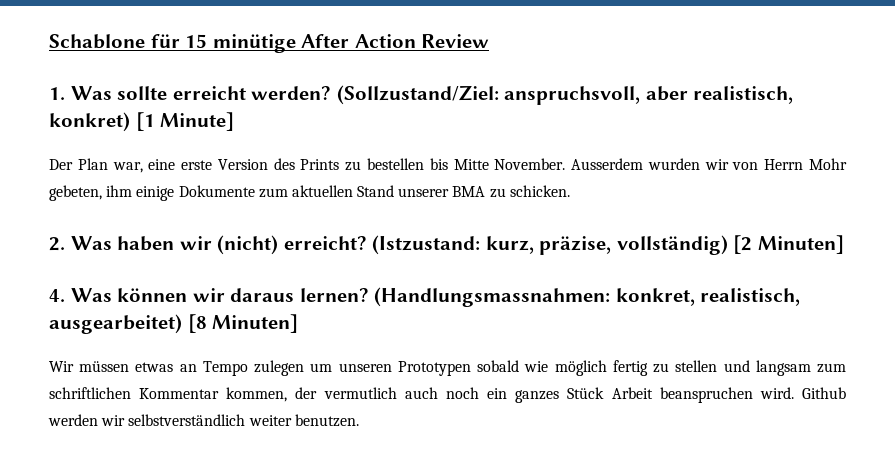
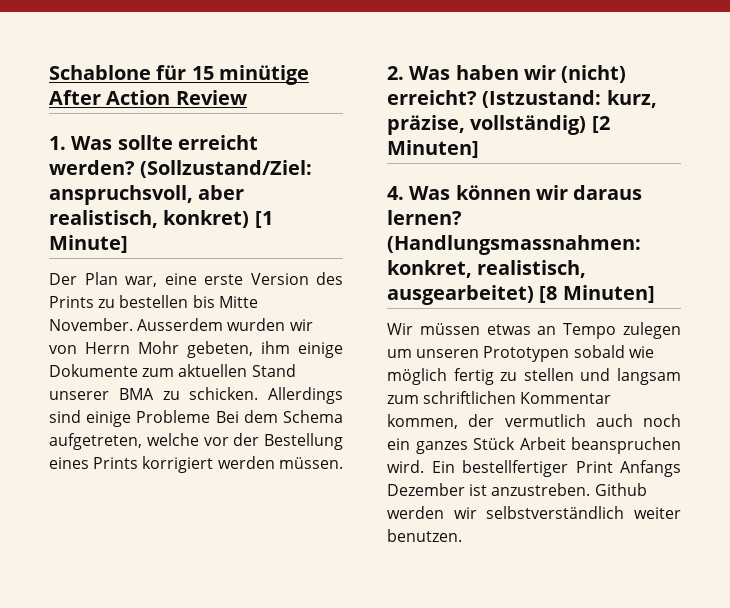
+ Allerdings sind einige Probleme Bei dem Schema aufgetreten, welche vor der Bestellung eines Prints korrigiert werden müssen.
+ Ein bestellfertiger Print Anfangs Dezember ist anzustreben.

